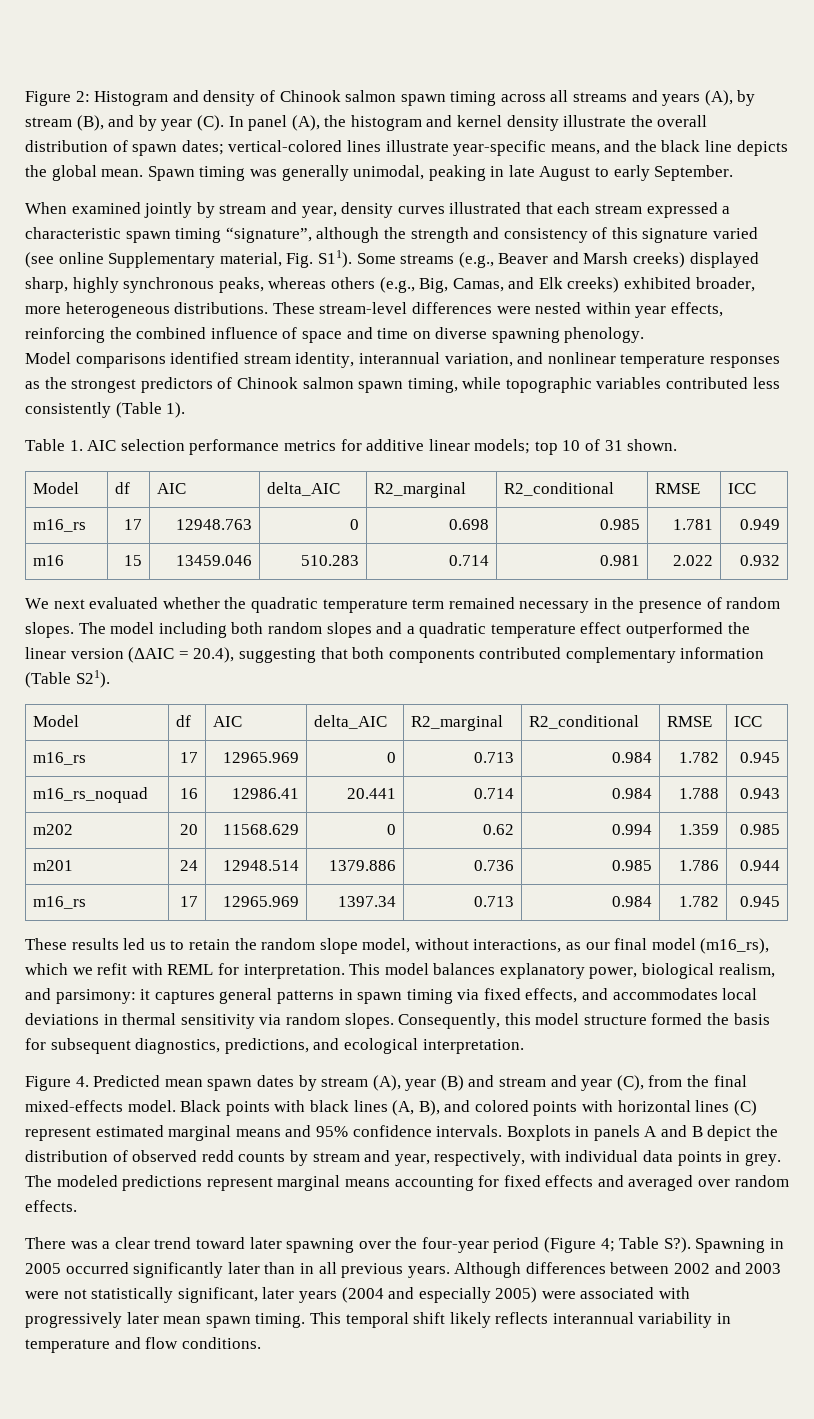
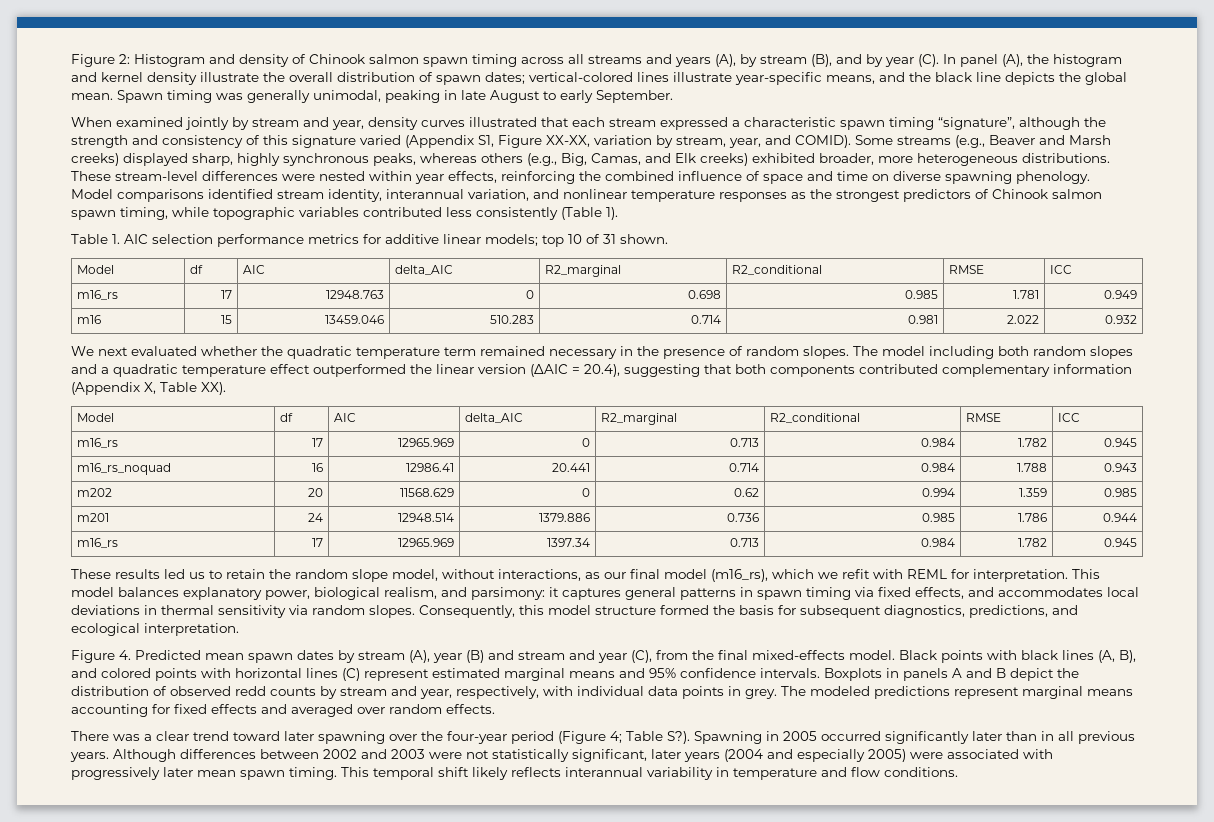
- When examined jointly by stream and year, density curves illustrated that each stream expressed a characteristic spawn timing “signature”, although the strength and consistency of this signature varied (see online Supplementary material, Fig. S11).
+ When examined jointly by stream and year, density curves illustrated that each stream expressed a characteristic spawn timing “signature”, although the strength and consistency of this signature varied (Appendix S1, Figure XX-XX, variation by stream, year, and COMID).
- The model including both random slopes and a quadratic temperature effect outperformed the linear version (ΔAIC = 20.4), suggesting that both components contributed complementary information (Table S21).
+ The model including both random slopes and a quadratic temperature effect outperformed the linear version (ΔAIC = 20.4), suggesting that both components contributed complementary information (Appendix X, Table XX).

